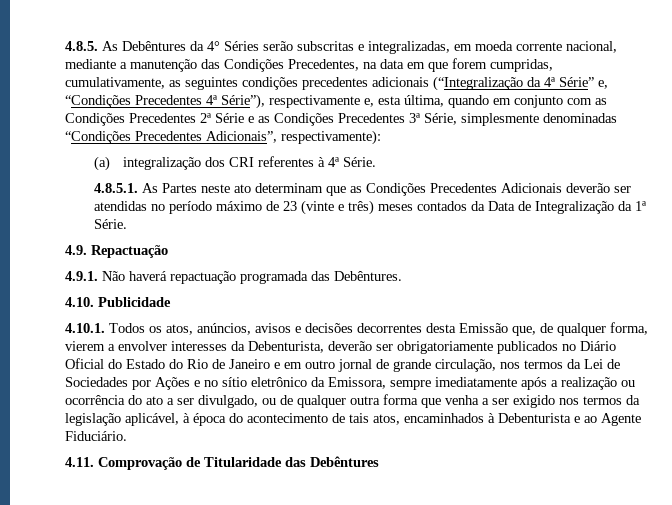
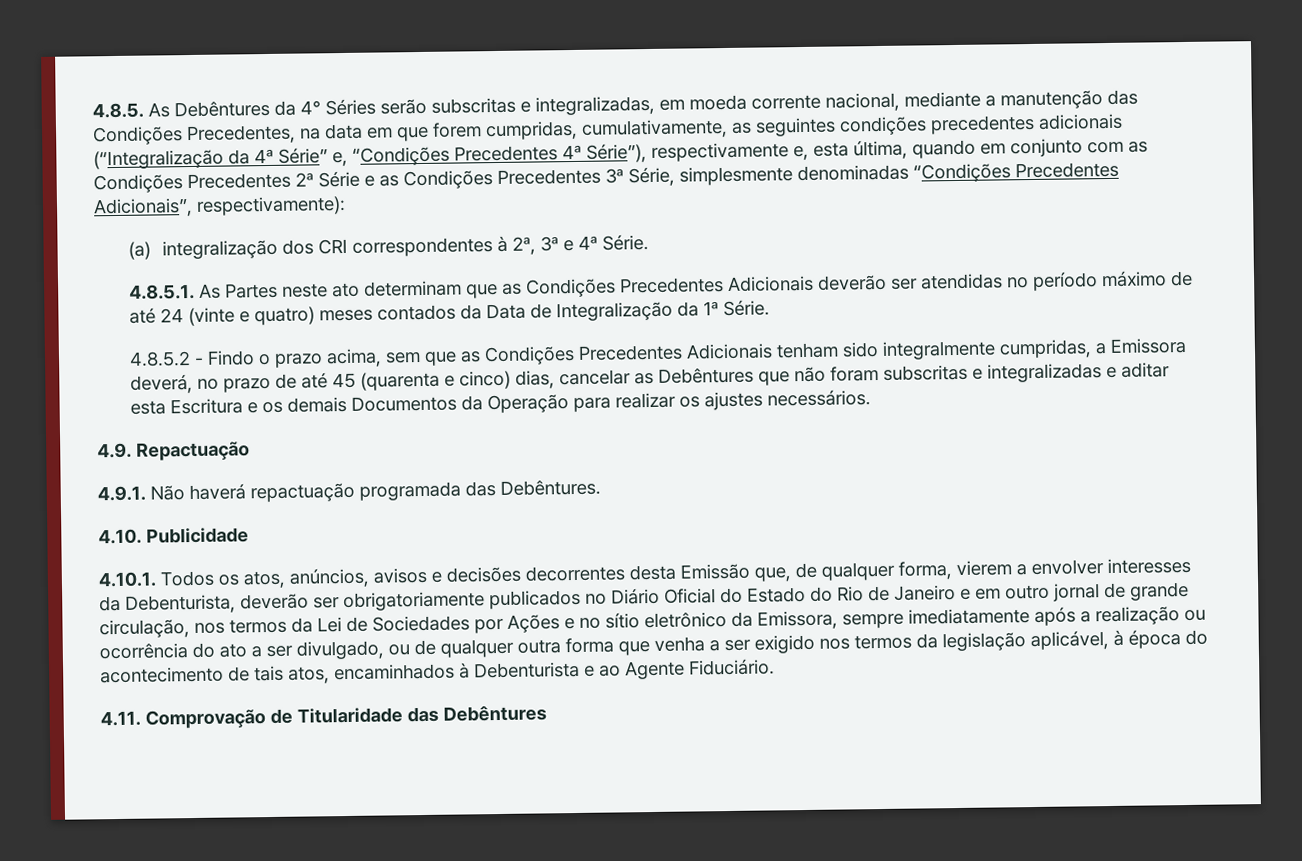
- (a) integralização dos CRI referentes à 4ª Série.
+ (a) integralização dos CRI correspondentes à 2ª, 3ª e 4ª Série.
- 4.8.5.1. As Partes neste ato determinam que as Condições Precedentes Adicionais deverão ser atendidas no período máximo de 23 (vinte e três) meses contados da Data de Integralização da 1ª Série.
+ 4.8.5.1. As Partes neste ato determinam que as Condições Precedentes Adicionais deverão ser atendidas no período máximo de até 24 (vinte e quatro) meses contados da Data de Integralização da 1ª Série.
+ 4.8.5.2 - Findo o prazo acima, sem que as Condições Precedentes Adicionais tenham sido integralmente cumpridas, a Emissora deverá, no prazo de até 45 (quarenta e cinco) dias, cancelar as Debêntures que não foram subscritas e integralizadas e aditar esta Escritura e os demais Documentos da Operação para realizar os ajustes necessários.

